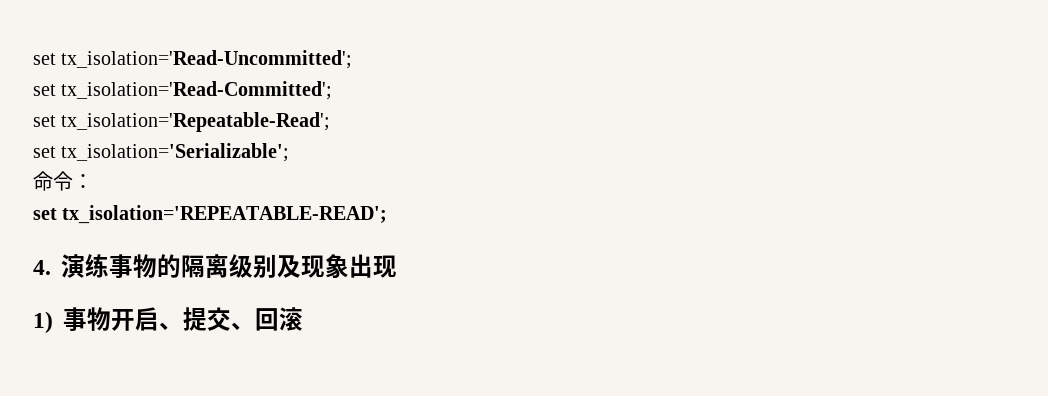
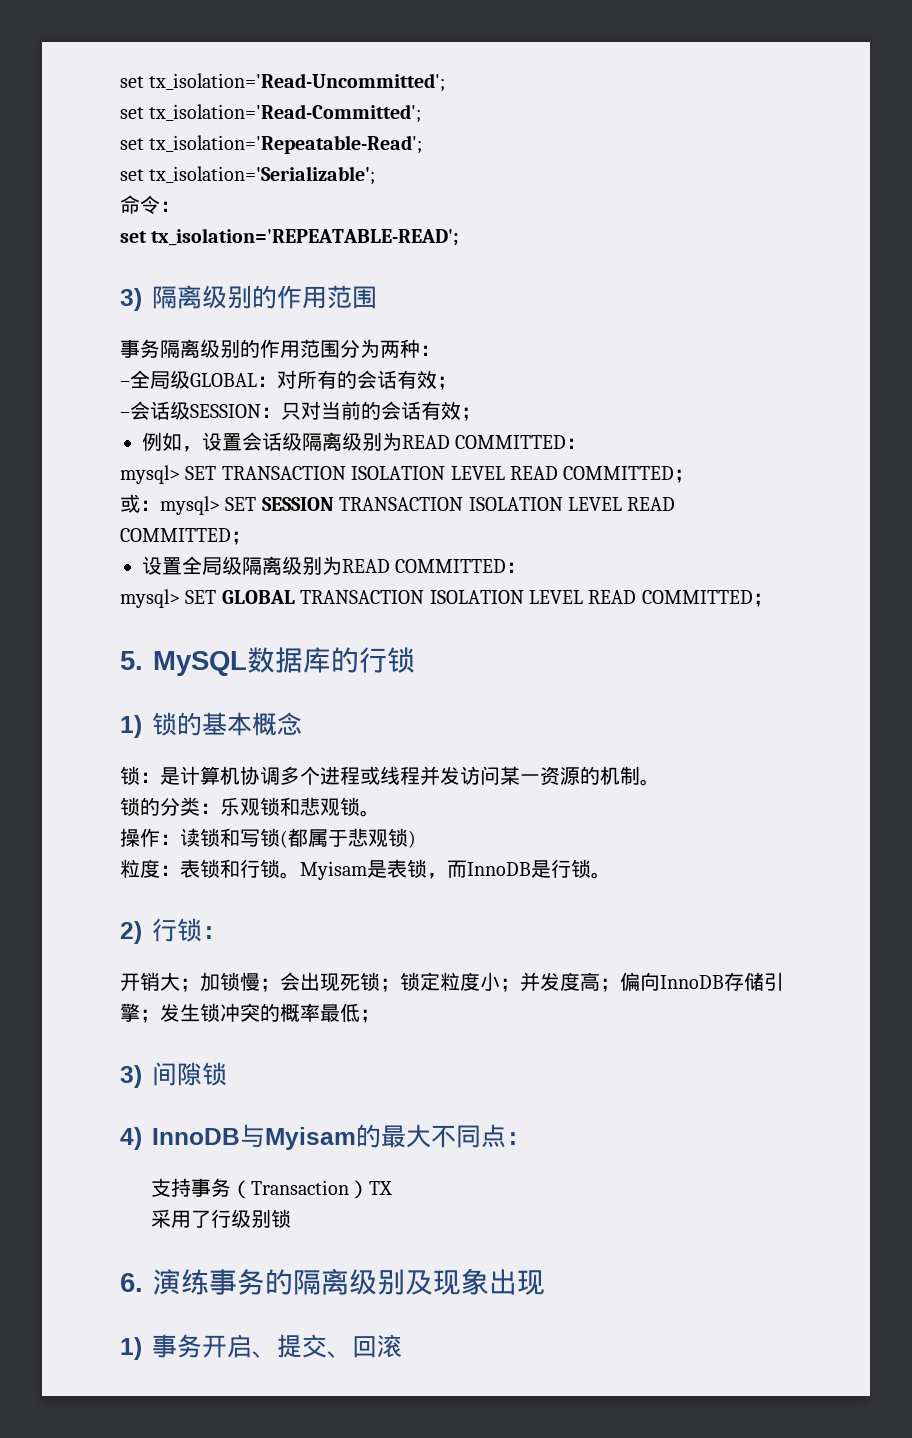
- 4.演练事物的隔离级别及现象出现
+ 3)隔离级别的作用范围
+ 事务隔离级别的作用范围分为两种：
+ –全局级GLOBAL：对所有的会话有效；
+ –会话级SESSION：只对当前的会话有效；
+ 例如，设置会话级隔离级别为READ COMMITTED：
+ mysql> SET TRANSACTION ISOLATION LEVEL READ COMMITTED；
+ 或：mysql> SET SESSION TRANSACTION ISOLATION LEVEL READ COMMITTED；
+ 设置全局级隔离级别为READ COMMITTED：
+ mysql> SET GLOBAL TRANSACTION ISOLATION LEVEL READ COMMITTED；
+ 5. MySQL数据库的行锁
+ 1)锁的基本概念
+ 锁：是计算机协调多个进程或线程并发访问某一资源的机制。
+ 锁的分类：乐观锁和悲观锁。
+ 操作：读锁和写锁(都属于悲观锁)
+ 粒度：表锁和行锁。Myisam是表锁，而InnoDB是行锁。
+ 2)行锁：
+ 开销大；加锁慢；会出现死锁；锁定粒度小；并发度高；偏向InnoDB存储引擎；发生锁冲突的概率最低；
+ 3)间隙锁
+ 4) InnoDB与Myisam的最大不同点：
+ 支持事务（Transaction）TX
+ 采用了行级别锁
+ 6.演练事务的隔离级别及现象出现
- 1)事物开启、提交、回滚
+ 1)事务开启、提交、回滚

